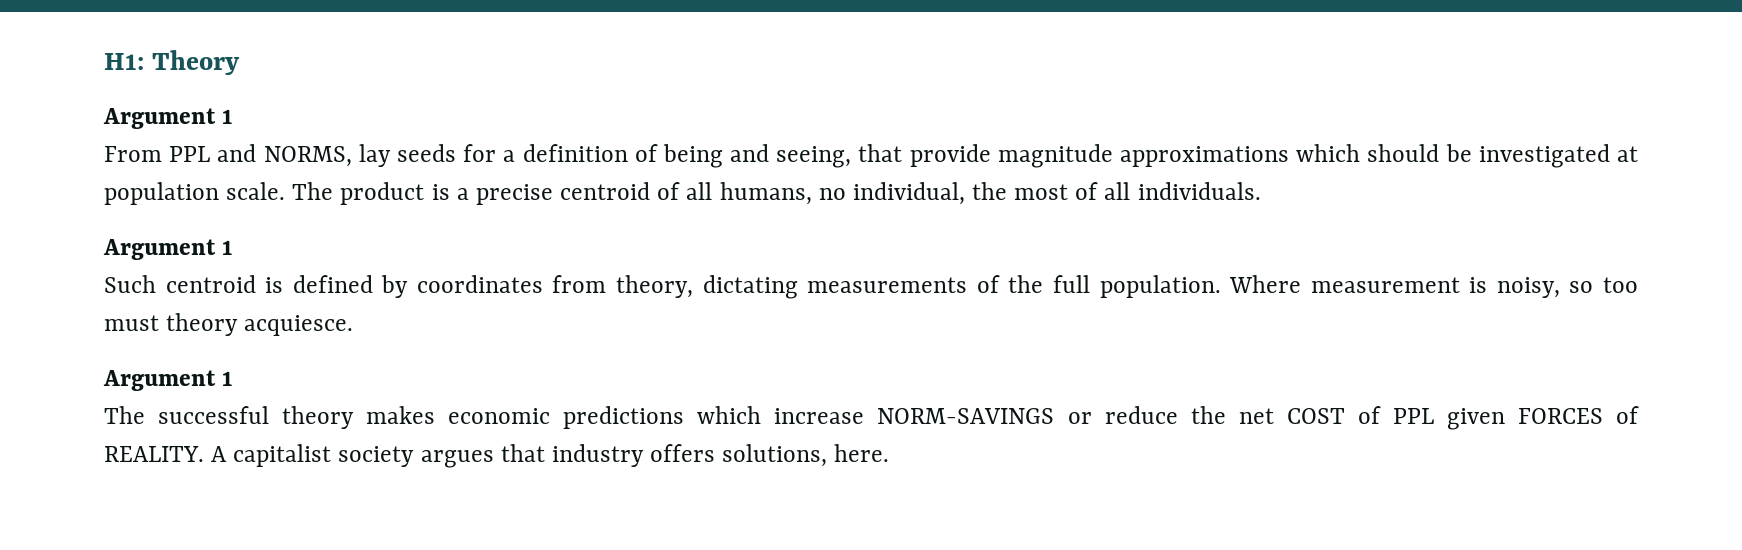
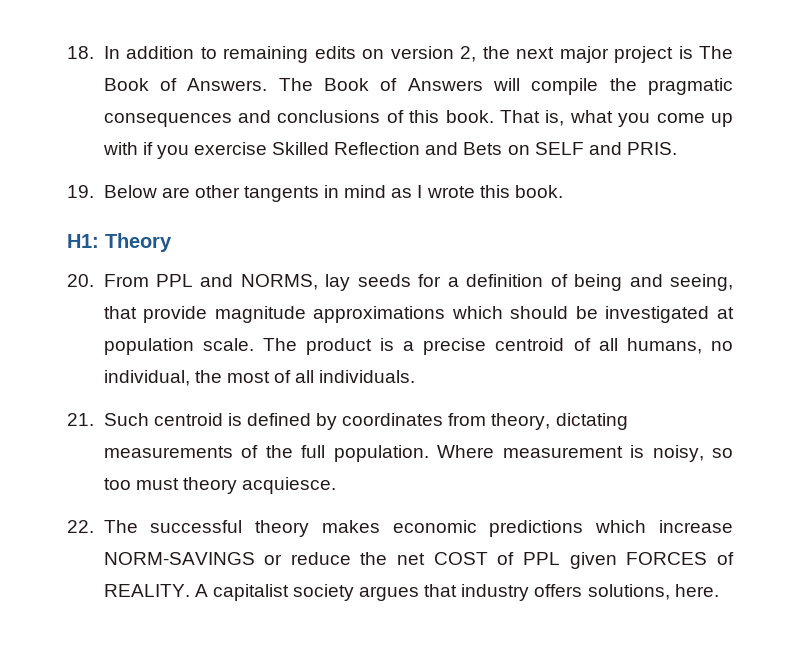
+ 18. In addition to remaining edits on version 2, the next major project is The Book of Answers. The Book of Answers will compile the pragmatic consequences and conclusions of this book. That is, what you come up with if you exercise Skilled Reflection and Bets on SELF and PRIS.
+ 19. Below are other tangents in mind as I wrote this book.
  H1: Theory
- Argument 1
- From PPL and NORMS, lay seeds for a definition of being and seeing, that provide magnitude approximations which should be investigated at population scale.
+ 20. From PPL and NORMS, lay seeds for a definition of being and seeing, that provide magnitude approximations which should be investigated at population scale.
  The product is a precise centroid of all humans, no individual, the most of all individuals.
- Argument 1
- Such centroid is defined by coordinates from theory, dictating measurements of the full population.
+ 21. Such centroid is defined by coordinates from theory, dictating measurements of the full population.
  Where measurement is noisy, so too must theory acquiesce.
- Argument 1
- The successful theory makes economic predictions which increase NORM-SAVINGS or reduce the net COST of PPL given FORCES of REALITY.
+ 22. The successful theory makes economic predictions which increase NORM-SAVINGS or reduce the net COST of PPL given FORCES of REALITY.

